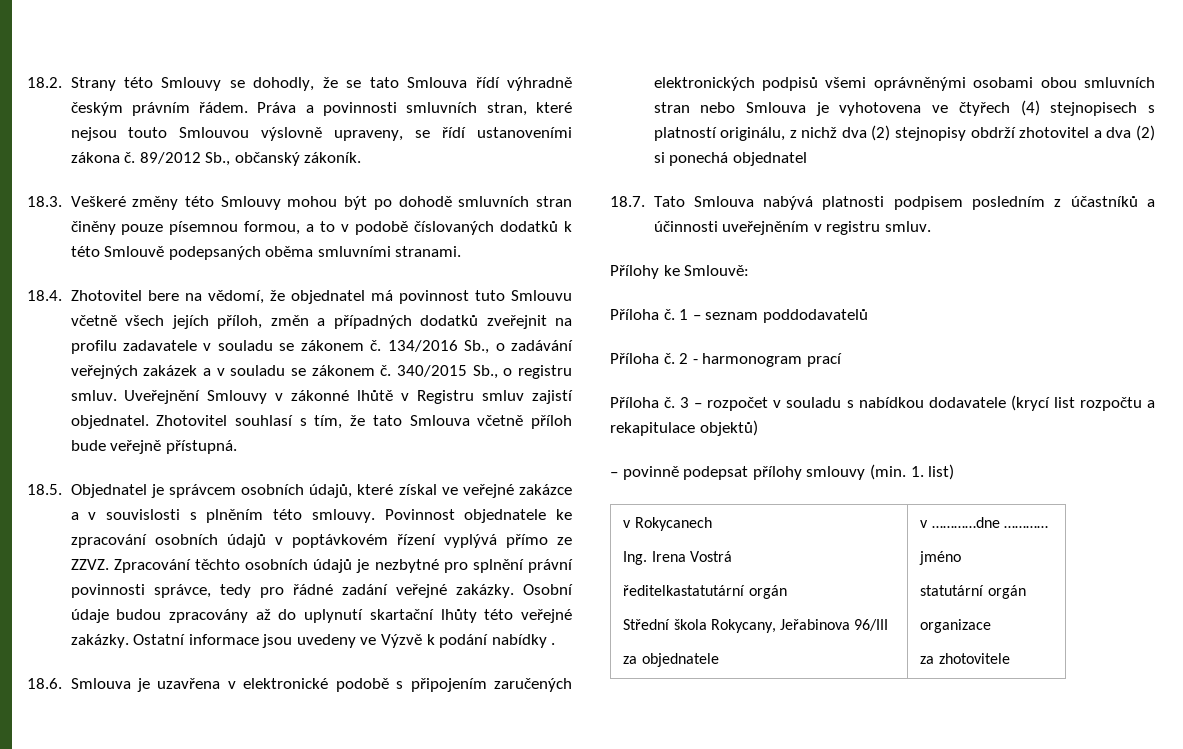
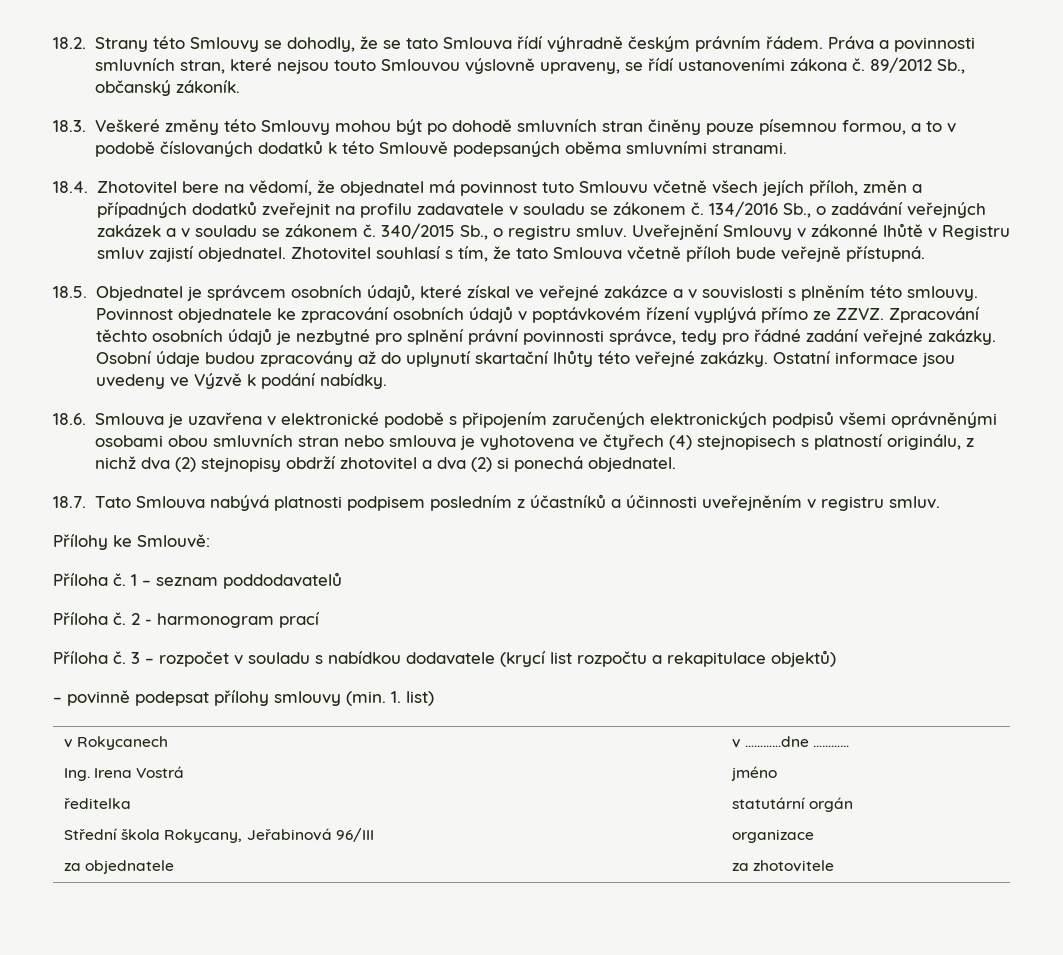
- Ostatní informace jsou uvedeny ve Výzvě k podání nabídky .
+ Ostatní informace jsou uvedeny ve Výzvě k podání nabídky.
- 18.6. Smlouva je uzavřena v elektronické podobě s připojením zaručených elektronických podpisů všemi oprávněnými osobami obou smluvních stran nebo Smlouva je vyhotovena ve čtyřech (4) stejnopisech s platností originálu, z nichž dva (2) stejnopisy obdrží zhotovitel a dva (2) si ponechá objednatel
+ 18.6. Smlouva je uzavřena v elektronické podobě s připojením zaručených elektronických podpisů všemi oprávněnými osobami obou smluvních stran nebo smlouva je vyhotovena ve čtyřech (4) stejnopisech s platností originálu, z nichž dva (2) stejnopisy obdrží zhotovitel a dva (2) si ponechá objednatel.
  v Rokycanech
  Ing. Irena Vostrá
- ředitelkastatutární orgán
- Střední škola Rokycany, Jeřabinova 96/III
+ ředitelka
+ Střední škola Rokycany, Jeřabinová 96/III

